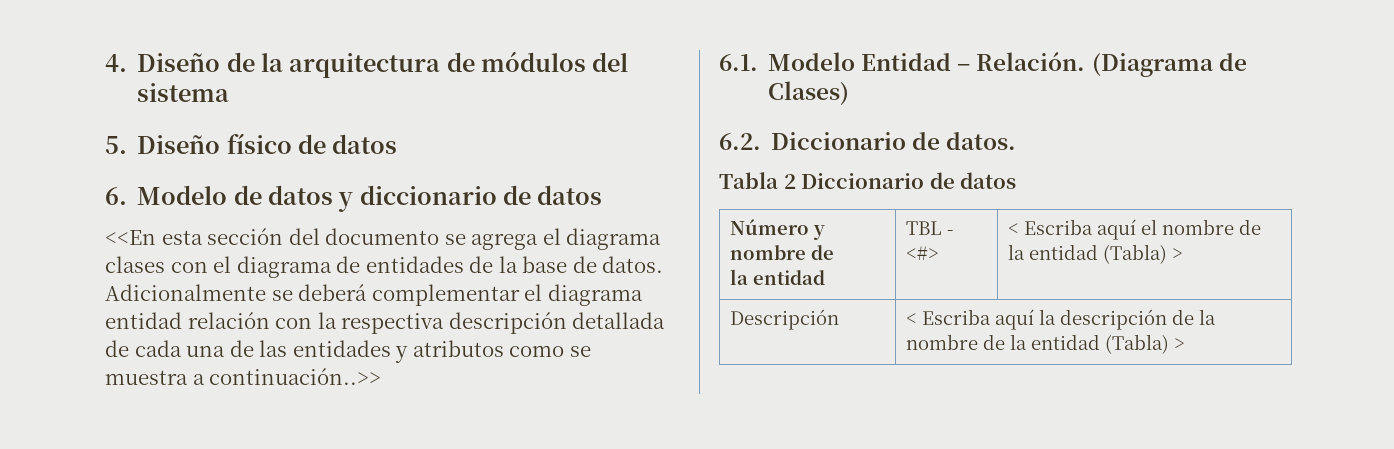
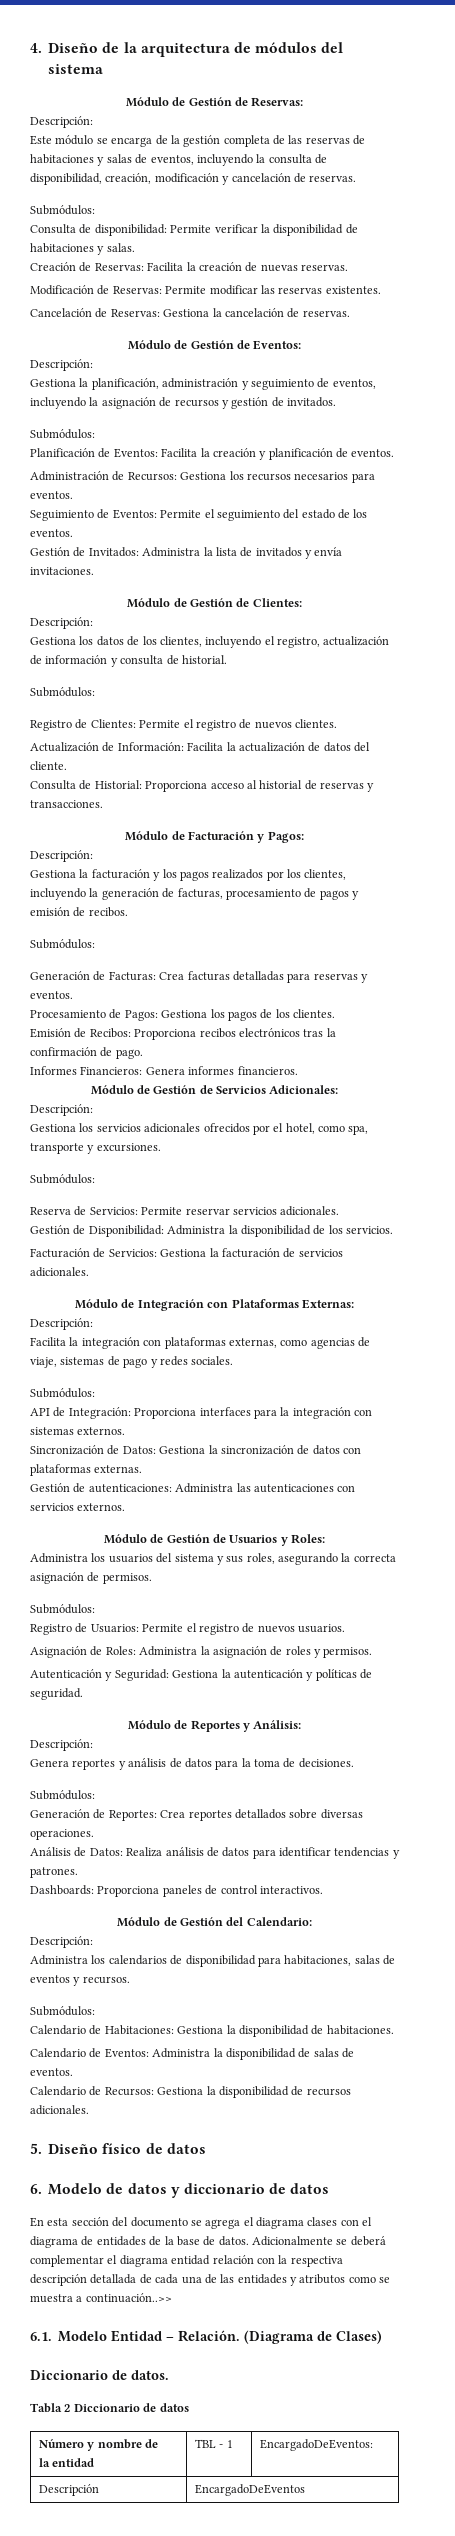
+ Módulo de Gestión de Reservas:
+ Descripción:
+ Este módulo se encarga de la gestión completa de las reservas de habitaciones y salas de eventos, incluyendo la consulta de disponibilidad, creación, modificación y cancelación de reservas.
+ Submódulos:
+ Consulta de disponibilidad: Permite verificar la disponibilidad de habitaciones y salas.
+ Creación de Reservas: Facilita la creación de nuevas reservas.
+ Modificación de Reservas: Permite modificar las reservas existentes.
+ Cancelación de Reservas: Gestiona la cancelación de reservas.
+ Módulo de Gestión de Eventos:
+ Descripción:
+ Gestiona la planificación, administración y seguimiento de eventos, incluyendo la asignación de recursos y gestión de invitados.
+ Submódulos:
+ Planificación de Eventos: Facilita la creación y planificación de eventos.
+ Administración de Recursos: Gestiona los recursos necesarios para eventos.
+ Seguimiento de Eventos: Permite el seguimiento del estado de los eventos.
+ Gestión de Invitados: Administra la lista de invitados y envía invitaciones.
+ Módulo de Gestión de Clientes:
+ Descripción:
+ Gestiona los datos de los clientes, incluyendo el registro, actualización de información y consulta de historial.
+ Submódulos:
+ Registro de Clientes: Permite el registro de nuevos clientes.
+ Actualización de Información: Facilita la actualización de datos del cliente.
+ Consulta de Historial: Proporciona acceso al historial de reservas y transacciones.
+ Módulo de Facturación y Pagos:
+ Descripción:
+ Gestiona la facturación y los pagos realizados por los clientes, incluyendo la generación de facturas, procesamiento de pagos y emisión de recibos.
+ Submódulos:
+ Generación de Facturas: Crea facturas detalladas para reservas y eventos.
+ Procesamiento de Pagos: Gestiona los pagos de los clientes.
+ Emisión de Recibos: Proporciona recibos electrónicos tras la confirmación de pago.
+ Informes Financieros: Genera informes financieros.
+ Módulo de Gestión de Servicios Adicionales:
+ Descripción:
+ Gestiona los servicios adicionales ofrecidos por el hotel, como spa, transporte y excursiones.
+ Submódulos:
+ Reserva de Servicios: Permite reservar servicios adicionales.
+ Gestión de Disponibilidad: Administra la disponibilidad de los servicios.
+ Facturación de Servicios: Gestiona la facturación de servicios adicionales.
+ Módulo de Integración con Plataformas Externas:
+ Descripción:
+ Facilita la integración con plataformas externas, como agencias de viaje, sistemas de pago y redes sociales.
+ Submódulos:
+ API de Integración: Proporciona interfaces para la integración con sistemas externos.
+ Sincronización de Datos: Gestiona la sincronización de datos con plataformas externas.
+ Gestión de autenticaciones: Administra las autenticaciones con servicios externos.
+ Módulo de Gestión de Usuarios y Roles:
+ Administra los usuarios del sistema y sus roles, asegurando la correcta asignación de permisos.
+ Submódulos:
+ Registro de Usuarios: Permite el registro de nuevos usuarios.
+ Asignación de Roles: Administra la asignación de roles y permisos.
+ Autenticación y Seguridad: Gestiona la autenticación y políticas de seguridad.
+ Módulo de Reportes y Análisis:
+ Descripción:
+ Genera reportes y análisis de datos para la toma de decisiones.
+ Submódulos:
+ Generación de Reportes: Crea reportes detallados sobre diversas operaciones.
+ Análisis de Datos: Realiza análisis de datos para identificar tendencias y patrones.
+ Dashboards: Proporciona paneles de control interactivos.
+ Módulo de Gestión del Calendario:
+ Descripción:
+ Administra los calendarios de disponibilidad para habitaciones, salas de eventos y recursos.
+ Submódulos:
+ Calendario de Habitaciones: Gestiona la disponibilidad de habitaciones.
+ Calendario de Eventos: Administra la disponibilidad de salas de eventos.
+ Calendario de Recursos: Gestiona la disponibilidad de recursos adicionales.
- <<En esta sección del documento se agrega el diagrama clases con el diagrama de entidades de la base de datos.
+ En esta sección del documento se agrega el diagrama clases con el diagrama de entidades de la base de datos.
- 6.2. Diccionario de datos.
+ Diccionario de datos.
  Número y nombre de
- la entidad | TBL - <#> | < Escriba aquí el nombre de la entidad (Tabla) >
- Descripción | < Escriba aquí la descripción de la nombre de la entidad (Tabla) >
+ la entidad | TBL - 1 | EncargadoDeEventos:
+ Descripción | EncargadoDeEventos

